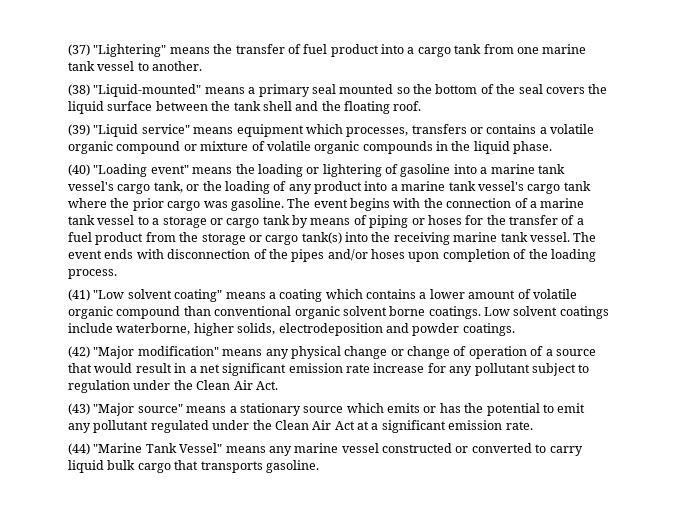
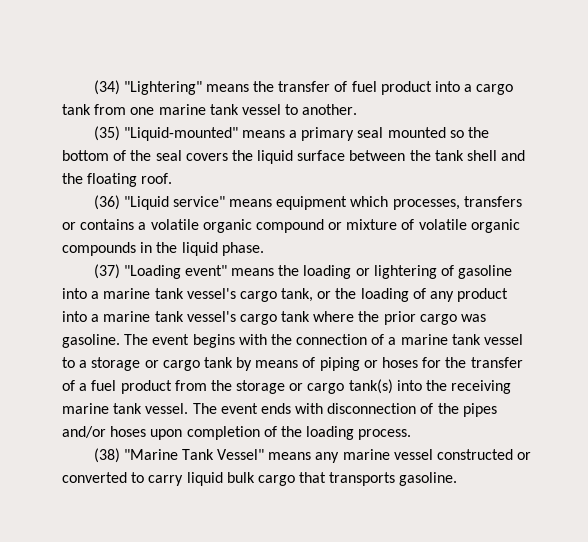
- (37) "Lightering" means the transfer of fuel product into a cargo tank from one marine tank vessel to another.
+ (34) "Lightering" means the transfer of fuel product into a cargo tank from one marine tank vessel to another.
- (38) "Liquid-mounted" means a primary seal mounted so the bottom of the seal covers the liquid surface between the tank shell and the floating roof.
+ (35) "Liquid-mounted" means a primary seal mounted so the bottom of the seal covers the liquid surface between the tank shell and the floating roof.
- (39) "Liquid service" means equipment which processes, transfers or contains a volatile organic compound or mixture of volatile organic compounds in the liquid phase.
+ (36) "Liquid service" means equipment which processes, transfers or contains a volatile organic compound or mixture of volatile organic compounds in the liquid phase.
- (40) "Loading event" means the loading or lightering of gasoline into a marine tank vessel's cargo tank, or the loading of any product into a marine tank vessel's cargo tank where the prior cargo was gasoline.
+ (37) "Loading event" means the loading or lightering of gasoline into a marine tank vessel's cargo tank, or the loading of any product into a marine tank vessel's cargo tank where the prior cargo was gasoline.
- (41) "Low solvent coating" means a coating which contains a lower amount of volatile organic compound than conventional organic solvent borne coatings. Low solvent coatings include waterborne, higher solids, electrodeposition and powder coatings.
- (42) "Major modification" means any physical change or change of operation of a source that would result in a net significant emission rate increase for any pollutant subject to regulation under the Clean Air Act.
- (43) "Major source" means a stationary source which emits or has the potential to emit any pollutant regulated under the Clean Air Act at a significant emission rate.
- (44) "Marine Tank Vessel" means any marine vessel constructed or converted to carry liquid bulk cargo that transports gasoline.
+ (38) "Marine Tank Vessel" means any marine vessel constructed or converted to carry liquid bulk cargo that transports gasoline.

